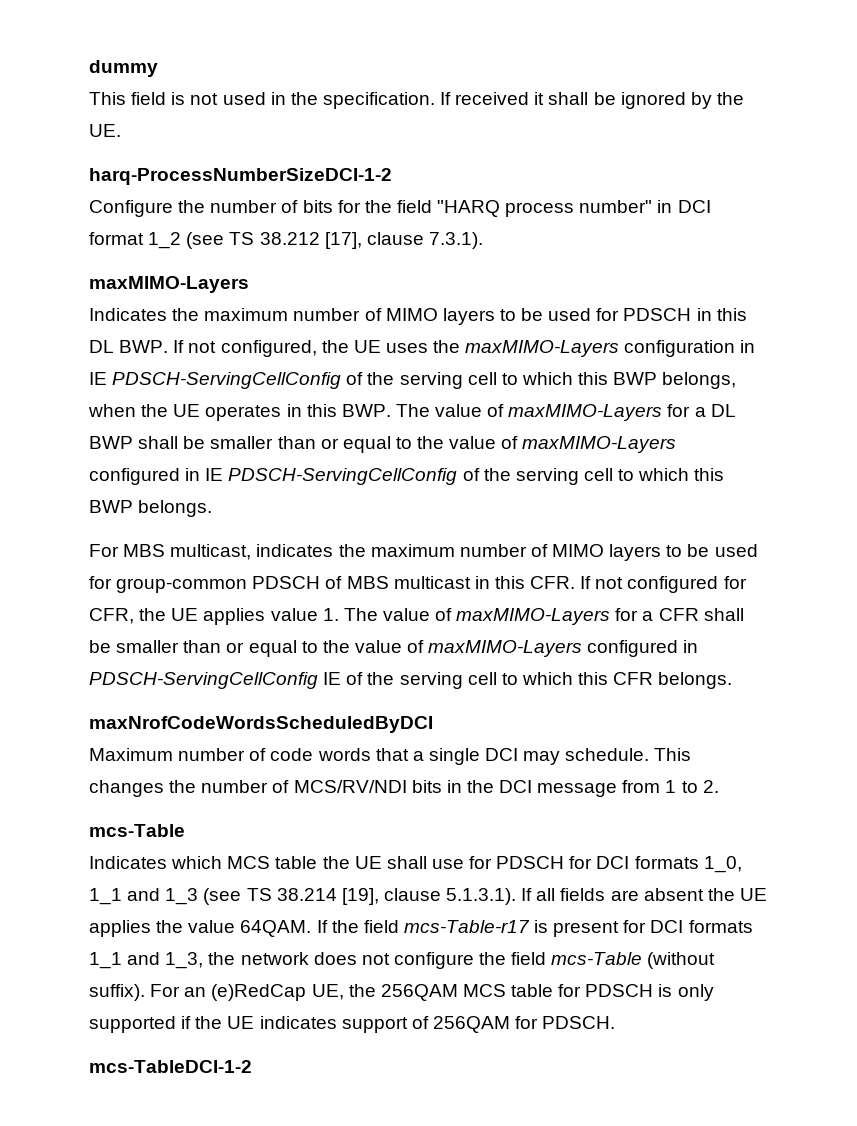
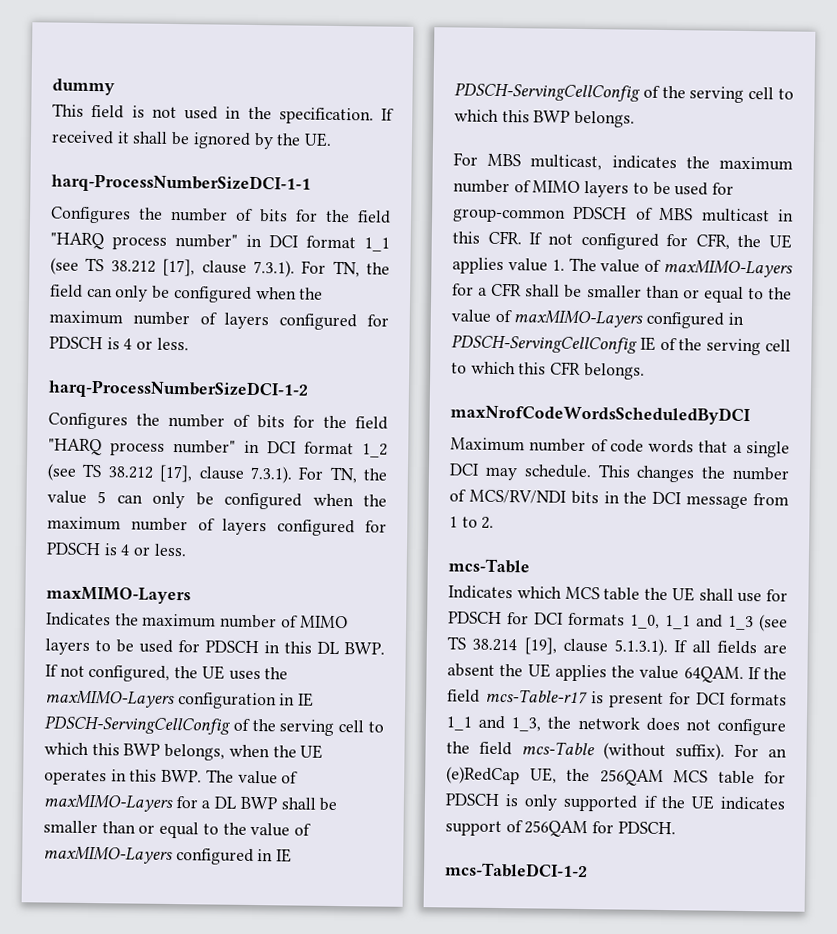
+ harq-ProcessNumberSizeDCI-1-1
+ Configures the number of bits for the field "HARQ process number" in DCI format 1_1 (see TS 38.212 [17], clause 7.3.1). For TN, the field can only be configured when the maximum number of layers configured for PDSCH is 4 or less.
- Configure the number of bits for the field "HARQ process number" in DCI format 1_2 (see TS 38.212 [17], clause 7.3.1).
+ Configures the number of bits for the field "HARQ process number" in DCI format 1_2 (see TS 38.212 [17], clause 7.3.1). For TN, the value 5 can only be configured when the maximum number of layers configured for PDSCH is 4 or less.

